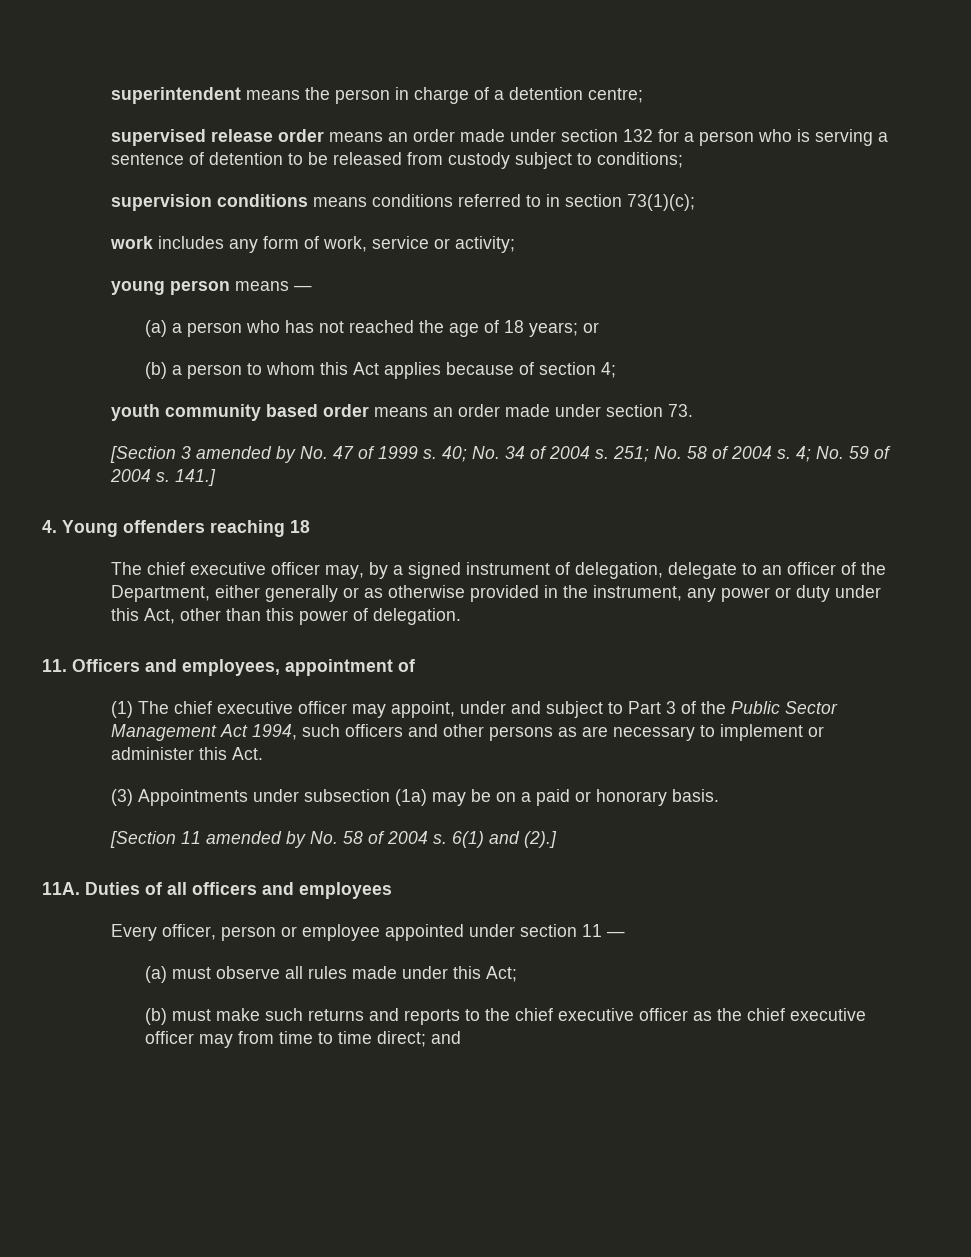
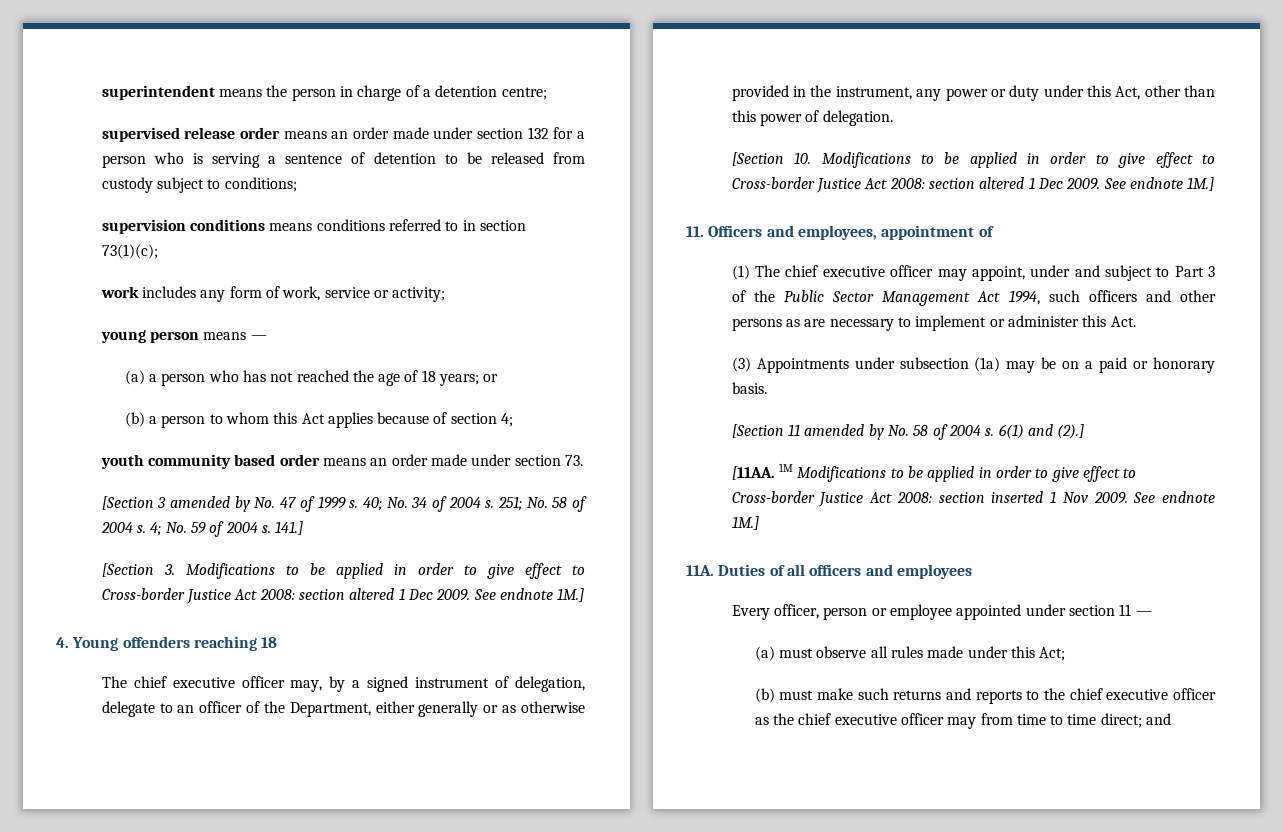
+ [Section 3. Modifications to be applied in order to give effect to Cross-border Justice Act 2008: section altered 1 Dec 2009. See endnote 1M.]
+ [Section 10. Modifications to be applied in order to give effect to Cross-border Justice Act 2008: section altered 1 Dec 2009. See endnote 1M.]
+ [11AA. 1M Modifications to be applied in order to give effect to Cross-border Justice Act 2008: section inserted 1 Nov 2009. See endnote 1M.]

